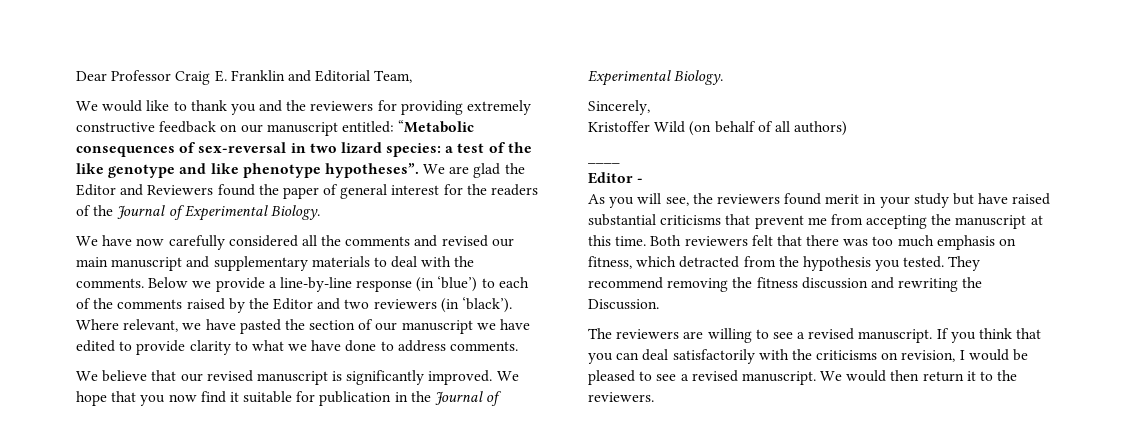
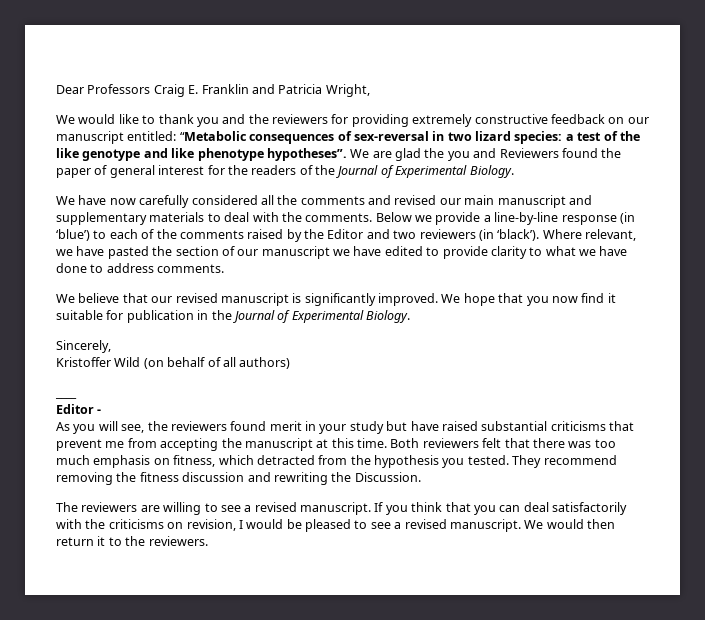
- Dear Professor Craig E. Franklin and Editorial Team,
+ Dear Professors Craig E. Franklin and Patricia Wright,
- We are glad the Editor and Reviewers found the paper of general interest for the readers of the Journal of Experimental Biology.
+ We are glad the you and Reviewers found the paper of general interest for the readers of the Journal of Experimental Biology.

